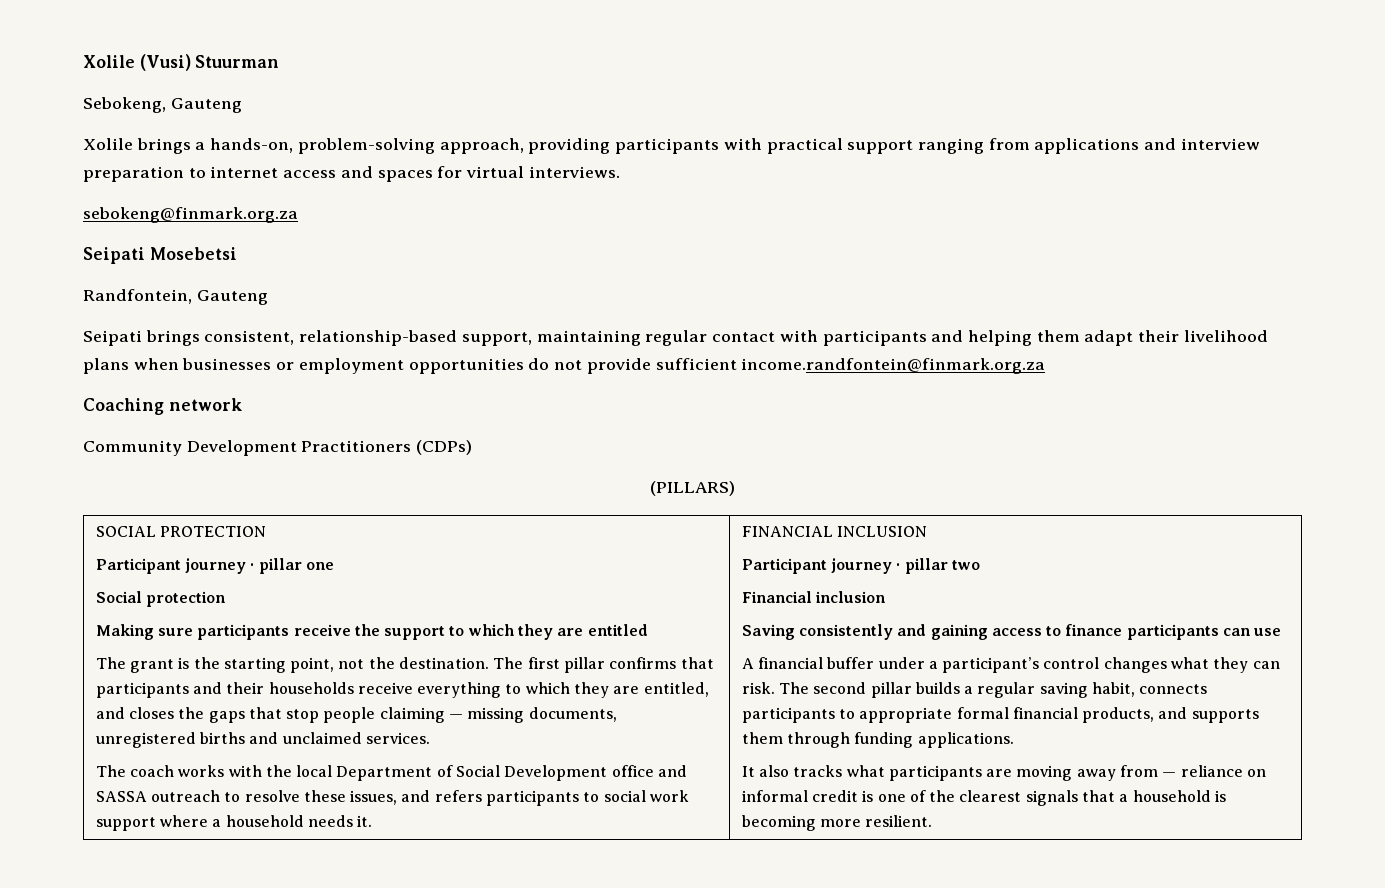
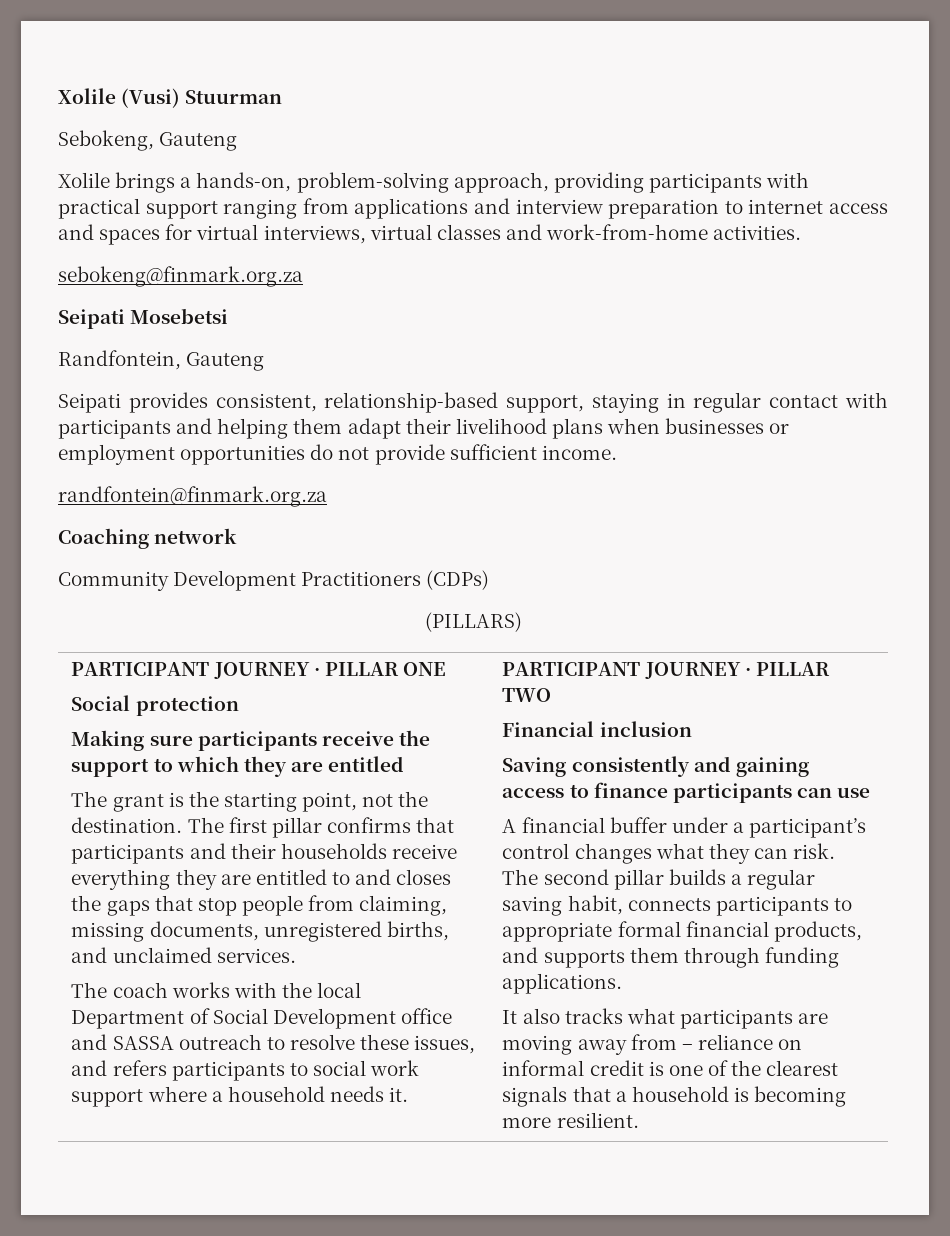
- Xolile brings a hands-on, problem-solving approach, providing participants with practical support ranging from applications and interview preparation to internet access and spaces for virtual interviews.
+ Xolile brings a hands-on, problem-solving approach, providing participants with practical support ranging from applications and interview preparation to internet access and spaces for virtual interviews, virtual classes and work-from-home activities.
- Seipati brings consistent, relationship-based support, maintaining regular contact with participants and helping them adapt their livelihood plans when businesses or employment opportunities do not provide sufficient income.randfontein@finmark.org.za
+ Seipati provides consistent, relationship-based support, staying in regular contact with participants and helping them adapt their livelihood plans when businesses or employment opportunities do not provide sufficient income.
+ randfontein@finmark.org.za
- SOCIAL PROTECTION
- Participant journey · pillar one
+ PARTICIPANT JOURNEY · PILLAR ONE
- The first pillar confirms that participants and their households receive everything to which they are entitled, and closes the gaps that stop people claiming — missing documents, unregistered births and unclaimed services.
+ The first pillar confirms that participants and their households receive everything they are entitled to and closes the gaps that stop people from claiming, missing documents, unregistered births, and unclaimed services.
- FINANCIAL INCLUSION
- Participant journey · pillar two
+ PARTICIPANT JOURNEY · PILLAR TWO
- It also tracks what participants are moving away from — reliance on informal credit is one of the clearest signals that a household is becoming more resilient.
+ It also tracks what participants are moving away from – reliance on informal credit is one of the clearest signals that a household is becoming more resilient.

